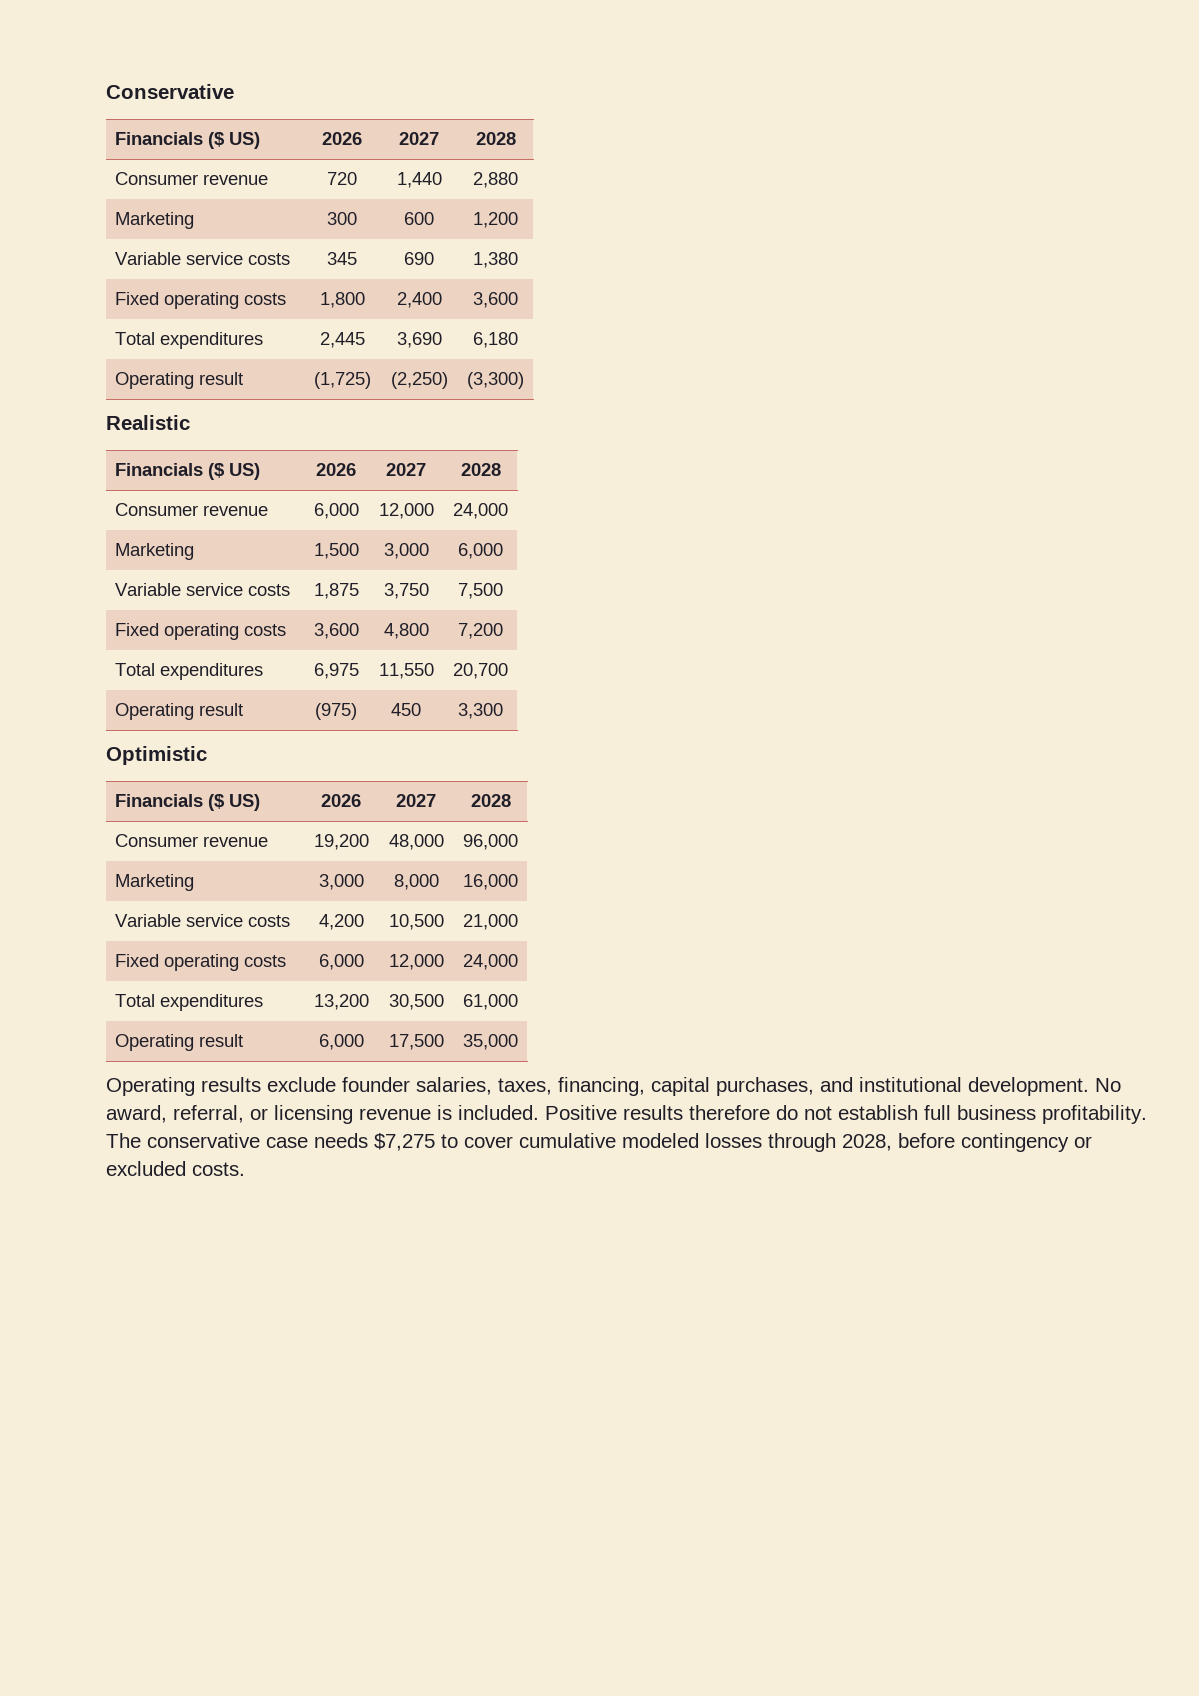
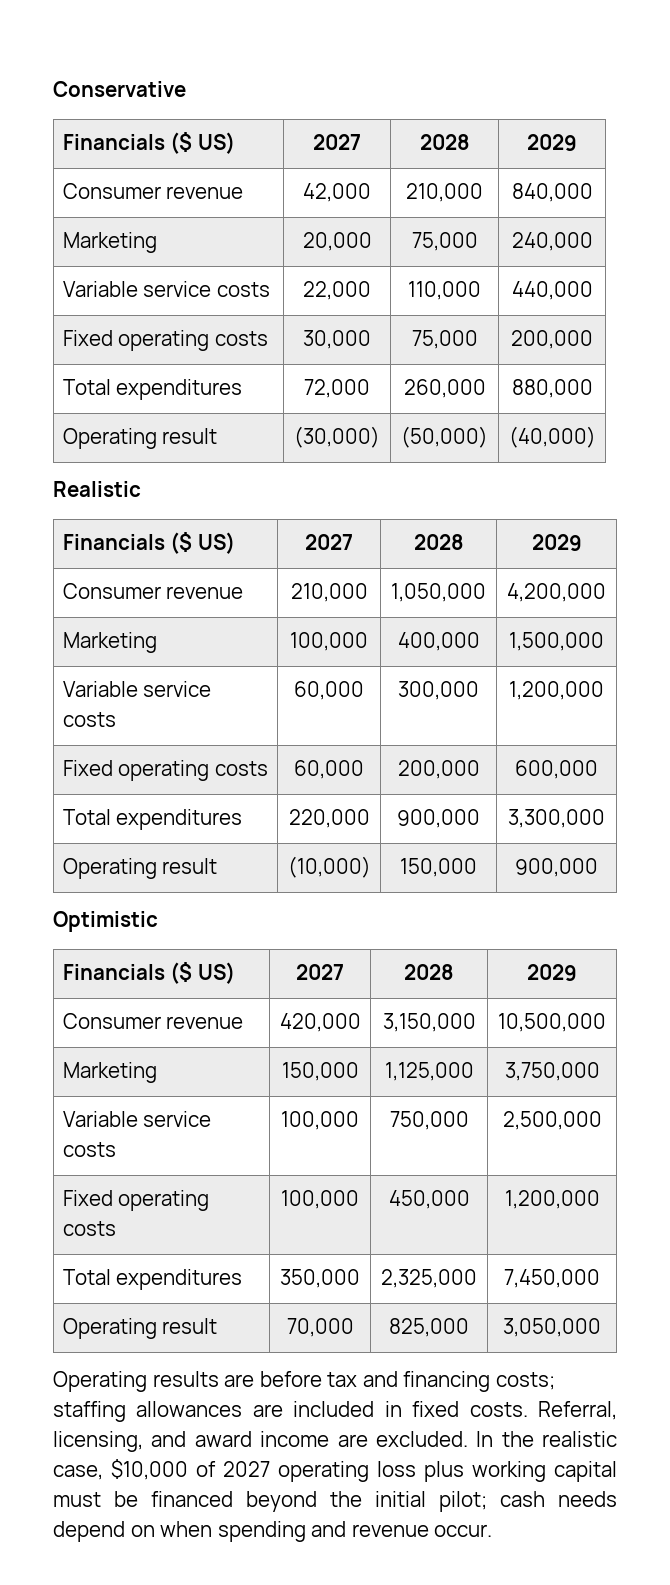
  Conservative
- Financials ($ US) | 2026 | 2027 | 2028
- Consumer revenue | 720 | 1,440 | 2,880
- Marketing | 300 | 600 | 1,200
- Variable service costs | 345 | 690 | 1,380
- Fixed operating costs | 1,800 | 2,400 | 3,600
- Total expenditures | 2,445 | 3,690 | 6,180
- Operating result | (1,725) | (2,250) | (3,300)
+ Financials ($ US) | 2027 | 2028 | 2029
+ Consumer revenue | 42,000 | 210,000 | 840,000
+ Marketing | 20,000 | 75,000 | 240,000
+ Variable service costs | 22,000 | 110,000 | 440,000
+ Fixed operating costs | 30,000 | 75,000 | 200,000
+ Total expenditures | 72,000 | 260,000 | 880,000
+ Operating result | (30,000) | (50,000) | (40,000)
  Realistic
- Financials ($ US) | 2026 | 2027 | 2028
- Consumer revenue | 6,000 | 12,000 | 24,000
- Marketing | 1,500 | 3,000 | 6,000
- Variable service costs | 1,875 | 3,750 | 7,500
- Fixed operating costs | 3,600 | 4,800 | 7,200
- Total expenditures | 6,975 | 11,550 | 20,700
- Operating result | (975) | 450 | 3,300
+ Financials ($ US) | 2027 | 2028 | 2029
+ Consumer revenue | 210,000 | 1,050,000 | 4,200,000
+ Marketing | 100,000 | 400,000 | 1,500,000
+ Variable service costs | 60,000 | 300,000 | 1,200,000
+ Fixed operating costs | 60,000 | 200,000 | 600,000
+ Total expenditures | 220,000 | 900,000 | 3,300,000
+ Operating result | (10,000) | 150,000 | 900,000
  Optimistic
- Financials ($ US) | 2026 | 2027 | 2028
- Consumer revenue | 19,200 | 48,000 | 96,000
- Marketing | 3,000 | 8,000 | 16,000
- Variable service costs | 4,200 | 10,500 | 21,000
- Fixed operating costs | 6,000 | 12,000 | 24,000
- Total expenditures | 13,200 | 30,500 | 61,000
- Operating result | 6,000 | 17,500 | 35,000
+ Financials ($ US) | 2027 | 2028 | 2029
+ Consumer revenue | 420,000 | 3,150,000 | 10,500,000
+ Marketing | 150,000 | 1,125,000 | 3,750,000
+ Variable service costs | 100,000 | 750,000 | 2,500,000
+ Fixed operating costs | 100,000 | 450,000 | 1,200,000
+ Total expenditures | 350,000 | 2,325,000 | 7,450,000
+ Operating result | 70,000 | 825,000 | 3,050,000
- Operating results exclude founder salaries, taxes, financing, capital purchases, and institutional development. No award, referral, or licensing revenue is included. Positive results therefore do not establish full business profitability. The conservative case needs $7,275 to cover cumulative modeled losses through 2028, before contingency or excluded costs.
+ Operating results are before tax and financing costs; staffing allowances are included in fixed costs. Referral, licensing, and award income are excluded. In the realistic case, $10,000 of 2027 operating loss plus working capital must be financed beyond the initial pilot; cash needs depend on when spending and revenue occur.

